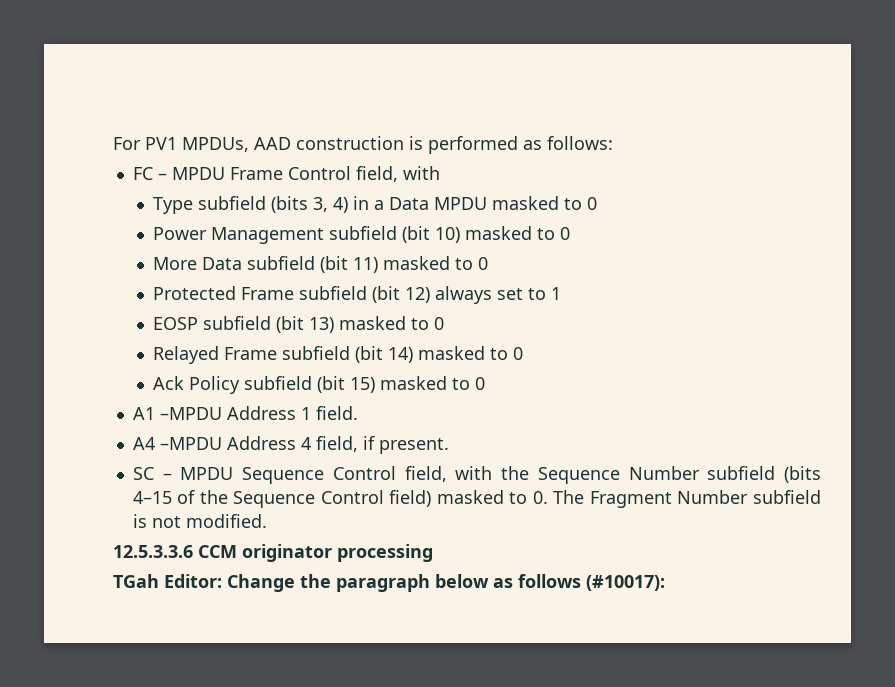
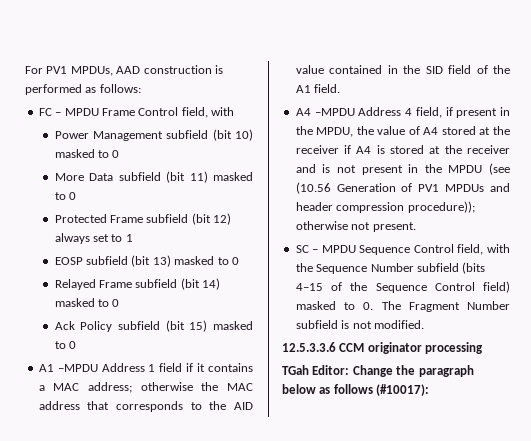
- Type subfield (bits 3, 4) in a Data MPDU masked to 0
- A1 –MPDU Address 1 field.
+ A1 –MPDU Address 1 field if it contains a MAC address; otherwise the MAC address that corresponds to the AID value contained in the SID field of the A1 field.
- A4 –MPDU Address 4 field, if present.
+ A4 –MPDU Address 4 field, if present in the MPDU, the value of A4 stored at the receiver if A4 is stored at the receiver and is not present in the MPDU (see (10.56 Generation of PV1 MPDUs and header compression procedure)); otherwise not present.

